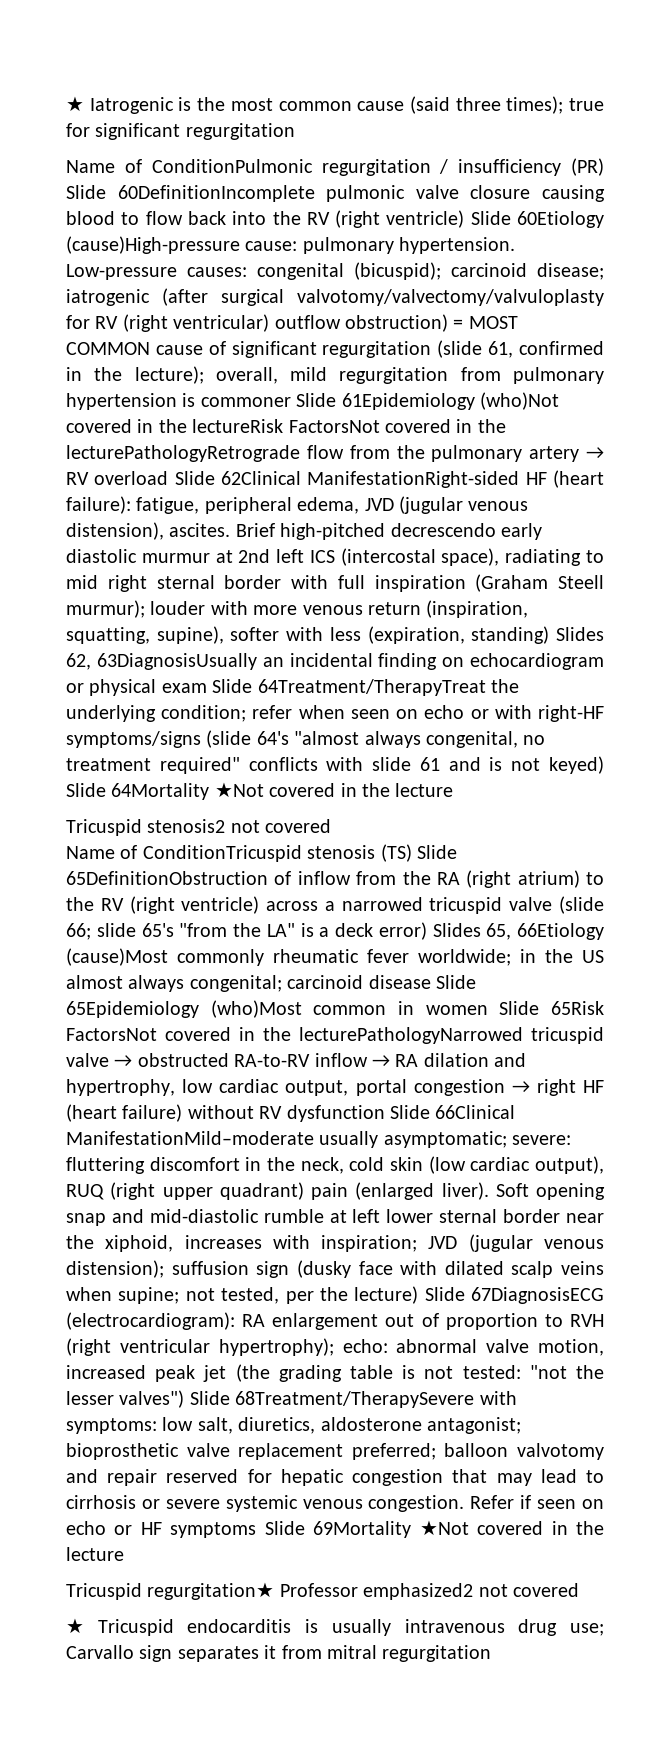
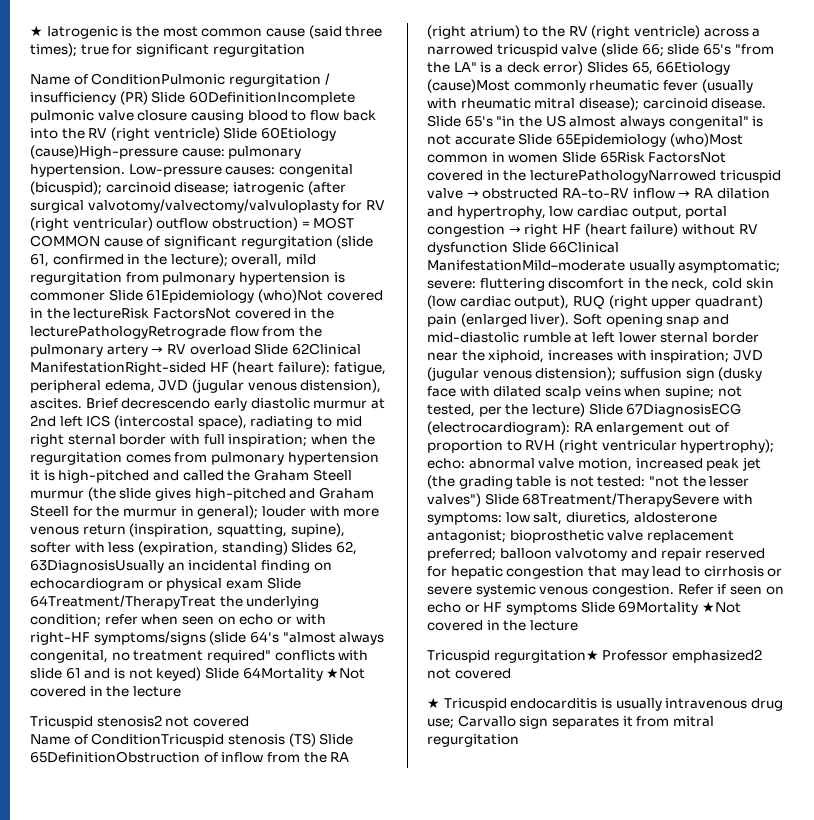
- Brief high-pitched decrescendo early diastolic murmur at 2nd left ICS (intercostal space), radiating to mid right sternal border with full inspiration (Graham Steell murmur);
+ Brief decrescendo early diastolic murmur at 2nd left ICS (intercostal space), radiating to mid right sternal border with full inspiration; when the regurgitation comes from pulmonary hypertension it is high-pitched and called the Graham Steell murmur (the slide gives high-pitched and Graham Steell for the murmur in general);
- slide 65's "from the LA" is a deck error) Slides 65, 66Etiology (cause)Most commonly rheumatic fever worldwide; in the US almost always congenital; carcinoid disease Slide 65Epidemiology (who)Most common in women Slide 65Risk FactorsNot covered in the lecturePathologyNarrowed tricuspid valve → obstructed RA-to-RV inflow → RA dilation and hypertrophy, low cardiac output, portal congestion → right HF (heart failure) without RV dysfunction Slide 66Clinical ManifestationMild–moderate usually asymptomatic;
+ slide 65's "from the LA" is a deck error) Slides 65, 66Etiology (cause)Most commonly rheumatic fever (usually with rheumatic mitral disease); carcinoid disease. Slide 65's "in the US almost always congenital" is not accurate Slide 65Epidemiology (who)Most common in women Slide 65Risk FactorsNot covered in the lecturePathologyNarrowed tricuspid valve → obstructed RA-to-RV inflow → RA dilation and hypertrophy, low cardiac output, portal congestion → right HF (heart failure) without RV dysfunction Slide 66Clinical ManifestationMild–moderate usually asymptomatic;

